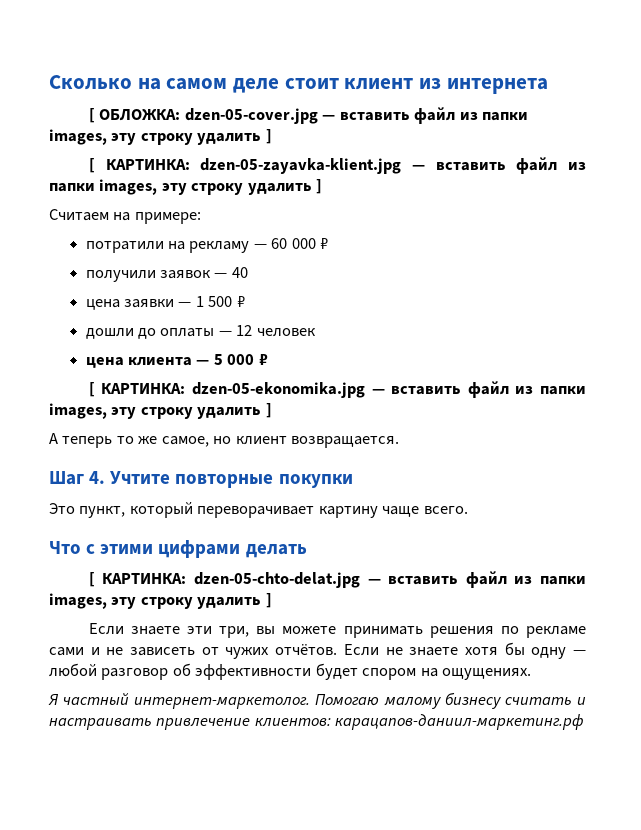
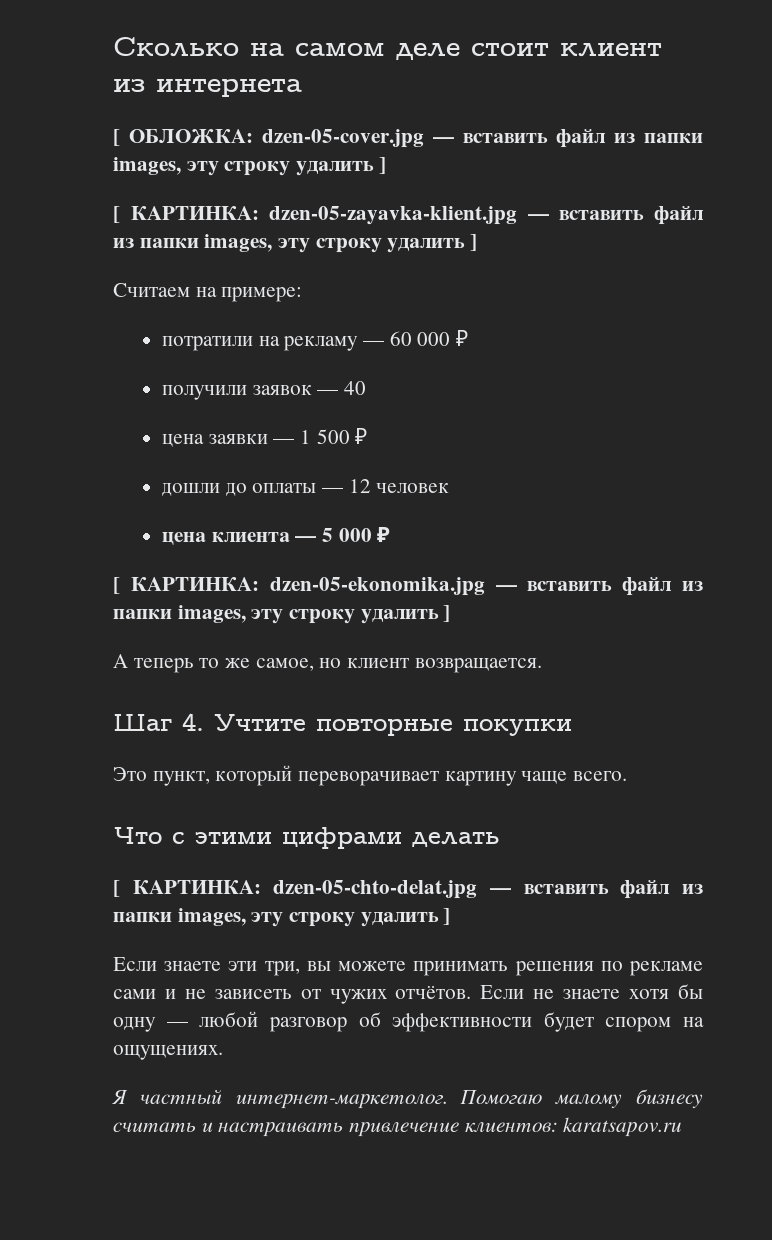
- Помогаю малому бизнесу считать и настраивать привлечение клиентов: карацапов-даниил-маркетинг.рф
+ Помогаю малому бизнесу считать и настраивать привлечение клиентов: karatsapov.ru

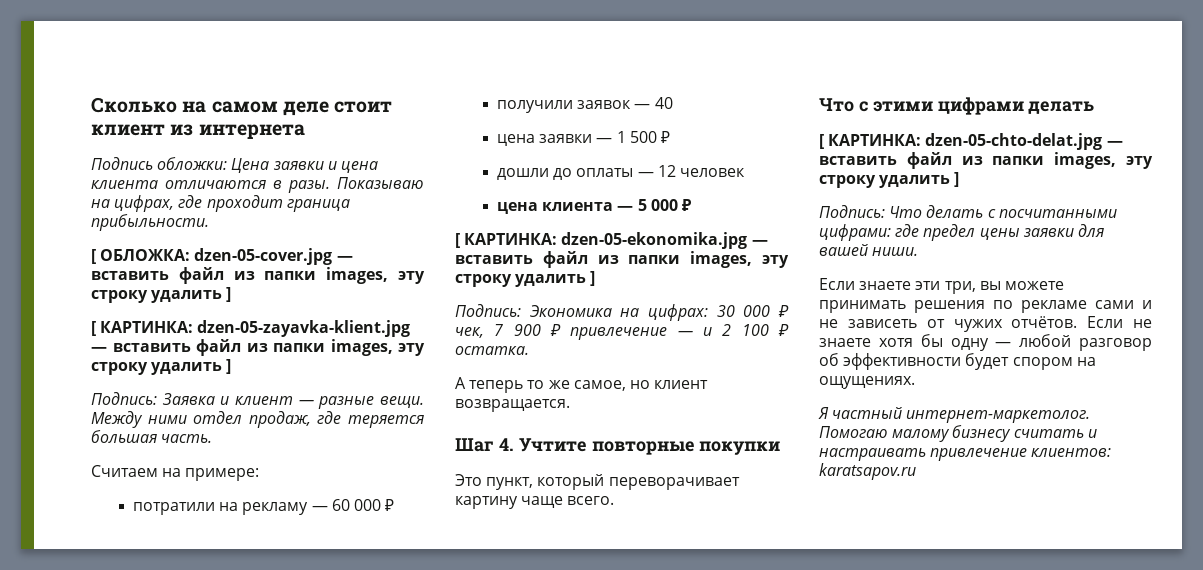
+ Подпись обложки: Цена заявки и цена клиента отличаются в разы. Показываю на цифрах, где проходит граница прибыльности.
+ Подпись: Заявка и клиент — разные вещи. Между ними отдел продаж, где теряется большая часть.
+ Подпись: Экономика на цифрах: 30 000 ₽ чек, 7 900 ₽ привлечение — и 2 100 ₽ остатка.
+ Подпись: Что делать с посчитанными цифрами: где предел цены заявки для вашей ниши.

